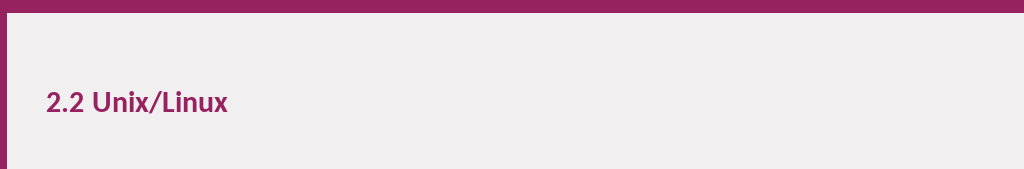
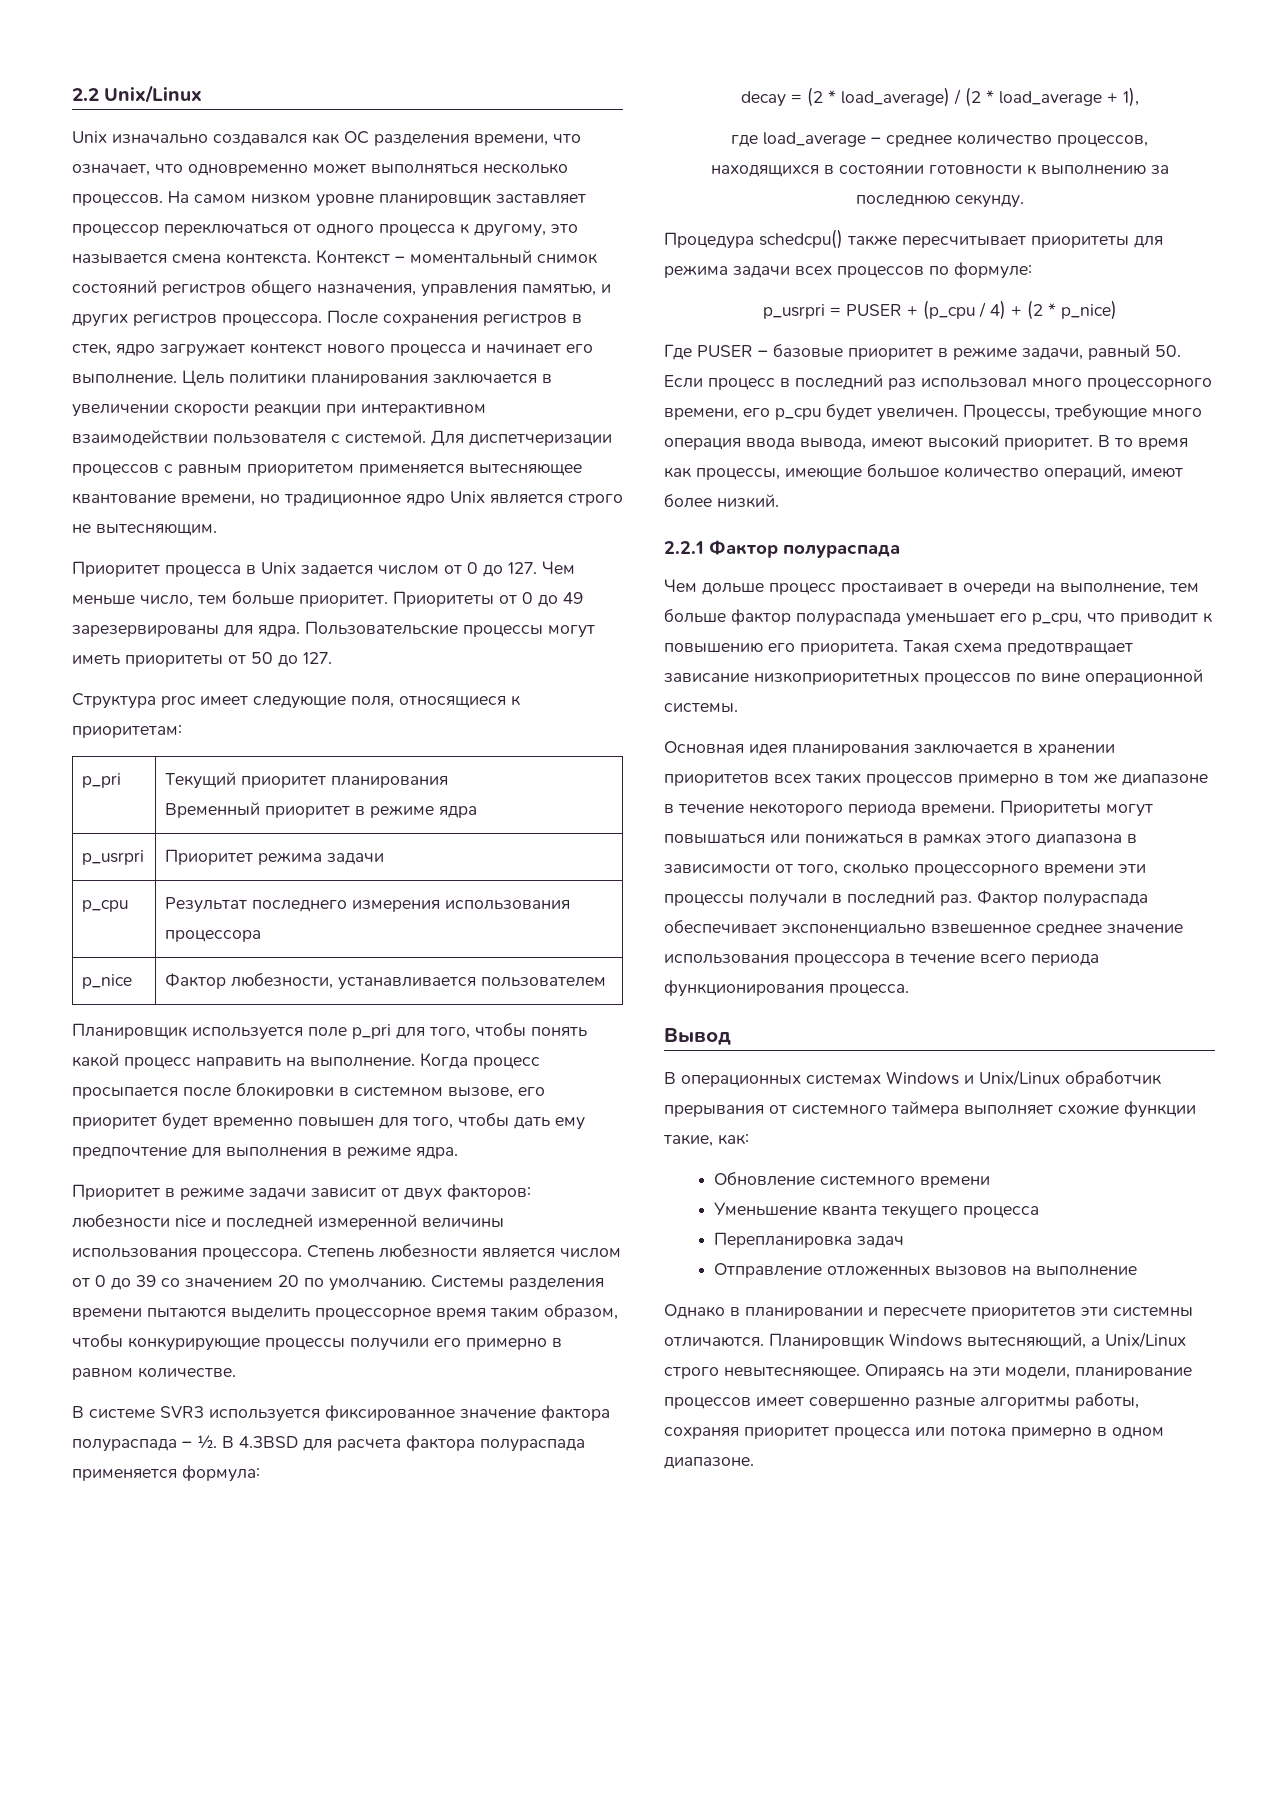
+ Unix изначально создавался как ОС разделения времени, что означает, что одновременно может выполняться несколько процессов. На самом низком уровне планировщик заставляет процессор переключаться от одного процесса к другому, это называется смена контекста. Контекст – моментальный снимок состояний регистров общего назначения, управления памятью, и других регистров процессора. После сохранения регистров в стек, ядро загружает контекст нового процесса и начинает его выполнение. Цель политики планирования заключается в увеличении скорости реакции при интерактивном взаимодействии пользователя с системой. Для диспетчеризации процессов с равным приоритетом применяется вытесняющее квантование времени, но традиционное ядро Unix является строго не вытесняющим.
+ Приоритет процесса в Unix задается числом от 0 до 127. Чем меньше число, тем больше приоритет. Приоритеты от 0 до 49 зарезервированы для ядра. Пользовательские процессы могут иметь приоритеты от 50 до 127.
+ Структура proc имеет следующие поля, относящиеся к приоритетам:
+ p_pri | Текущий приоритет планирования
+ Временный приоритет в режиме ядра
+ p_usrpri | Приоритет режима задачи
+ p_cpu | Результат последнего измерения использования процессора
+ p_nice | Фактор любезности, устанавливается пользователем
+ Планировщик используется поле p_pri для того, чтобы понять какой процесс направить на выполнение. Когда процесс просыпается после блокировки в системном вызове, его приоритет будет временно повышен для того, чтобы дать ему предпочтение для выполнения в режиме ядра.
+ Приоритет в режиме задачи зависит от двух факторов: любезности nice и последней измеренной величины использования процессора. Степень любезности является числом от 0 до 39 со значением 20 по умолчанию. Системы разделения времени пытаются выделить процессорное время таким образом, чтобы конкурирующие процессы получили его примерно в равном количестве.
+ В системе SVR3 используется фиксированное значение фактора полураспада – ½. В 4.3BSD для расчета фактора полураспада применяется формула:
+ decay = (2 * load_average) / (2 * load_average + 1),
+ где load_average – среднее количество процессов,
+ находящихся в состоянии готовности к выполнению за последнюю секунду.
+ Процедура schedcpu() также пересчитывает приоритеты для режима задачи всех процессов по формуле:
+ p_usrpri = PUSER + (p_cpu / 4) + (2 * p_nice)
+ Где PUSER – базовые приоритет в режиме задачи, равный 50. Если процесс в последний раз использовал много процессорного времени, его p_cpu будет увеличен. Процессы, требующие много операция ввода вывода, имеют высокий приоритет. В то время как процессы, имеющие большое количество операций, имеют более низкий.
+ 2.2.1 Фактор полураспада
+ Чем дольше процесс простаивает в очереди на выполнение, тем больше фактор полураспада уменьшает его p_cpu, что приводит к повышению его приоритета. Такая схема предотвращает зависание низкоприоритетных процессов по вине операционной системы.
+ Основная идея планирования заключается в хранении приоритетов всех таких процессов примерно в том же диапазоне в течение некоторого периода времени. Приоритеты могут повышаться или понижаться в рамках этого диапазона в зависимости от того, сколько процессорного времени эти процессы получали в последний раз. Фактор полураспада обеспечивает экспоненциально взвешенное среднее значение использования процессора в течение всего периода функционирования процесса.
+ Вывод
+ В операционных системах Windows и Unix/Linux обработчик прерывания от системного таймера выполняет схожие функции такие, как:
+ Обновление системного времени
+ Уменьшение кванта текущего процесса
+ Перепланировка задач
+ Отправление отложенных вызовов на выполнение
+ Однако в планировании и пересчете приоритетов эти системны отличаются. Планировщик Windows вытесняющий, а Unix/Linux строго невытесняющее. Опираясь на эти модели, планирование процессов имеет совершенно разные алгоритмы работы, сохраняя приоритет процесса или потока примерно в одном диапазоне.

